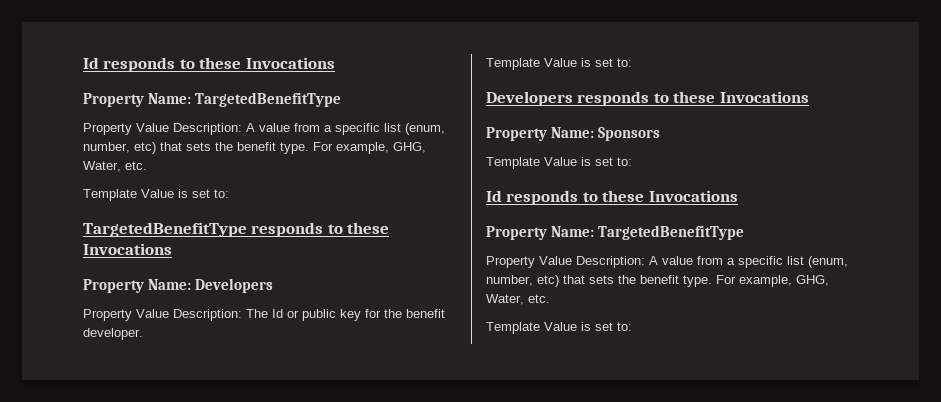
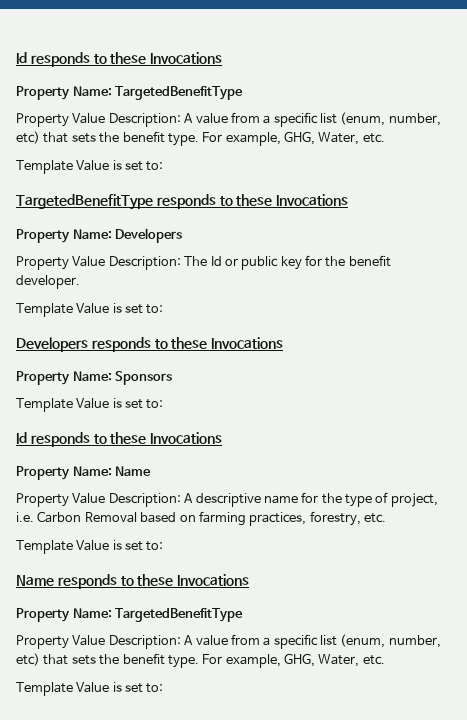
+ Property Name: Name
+ Property Value Description: A descriptive name for the type of project, i.e. Carbon Removal based on farming practices, forestry, etc.
+ Template Value is set to:
+ Name responds to these Invocations

